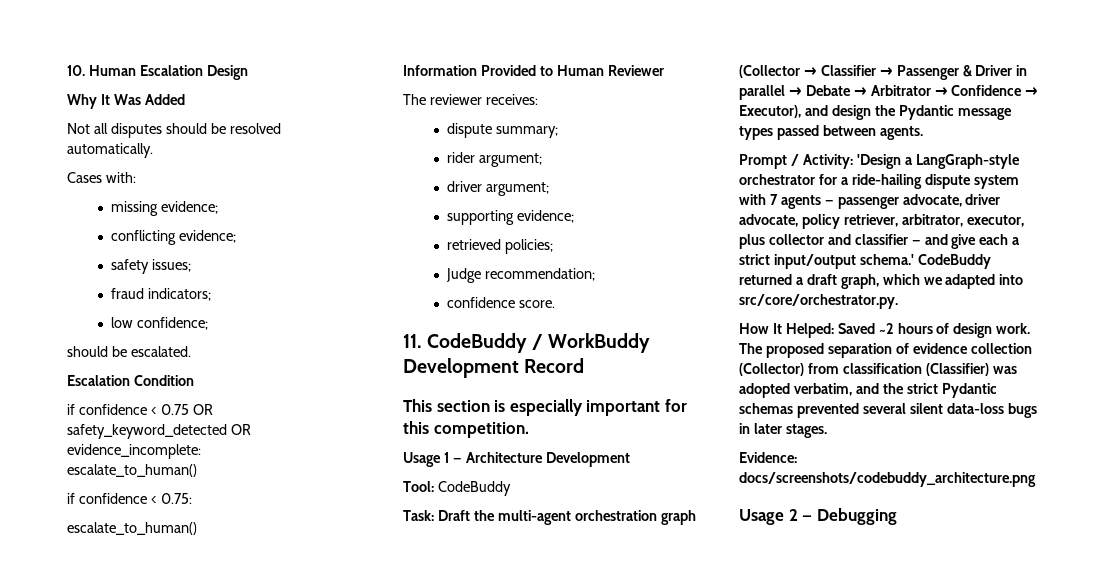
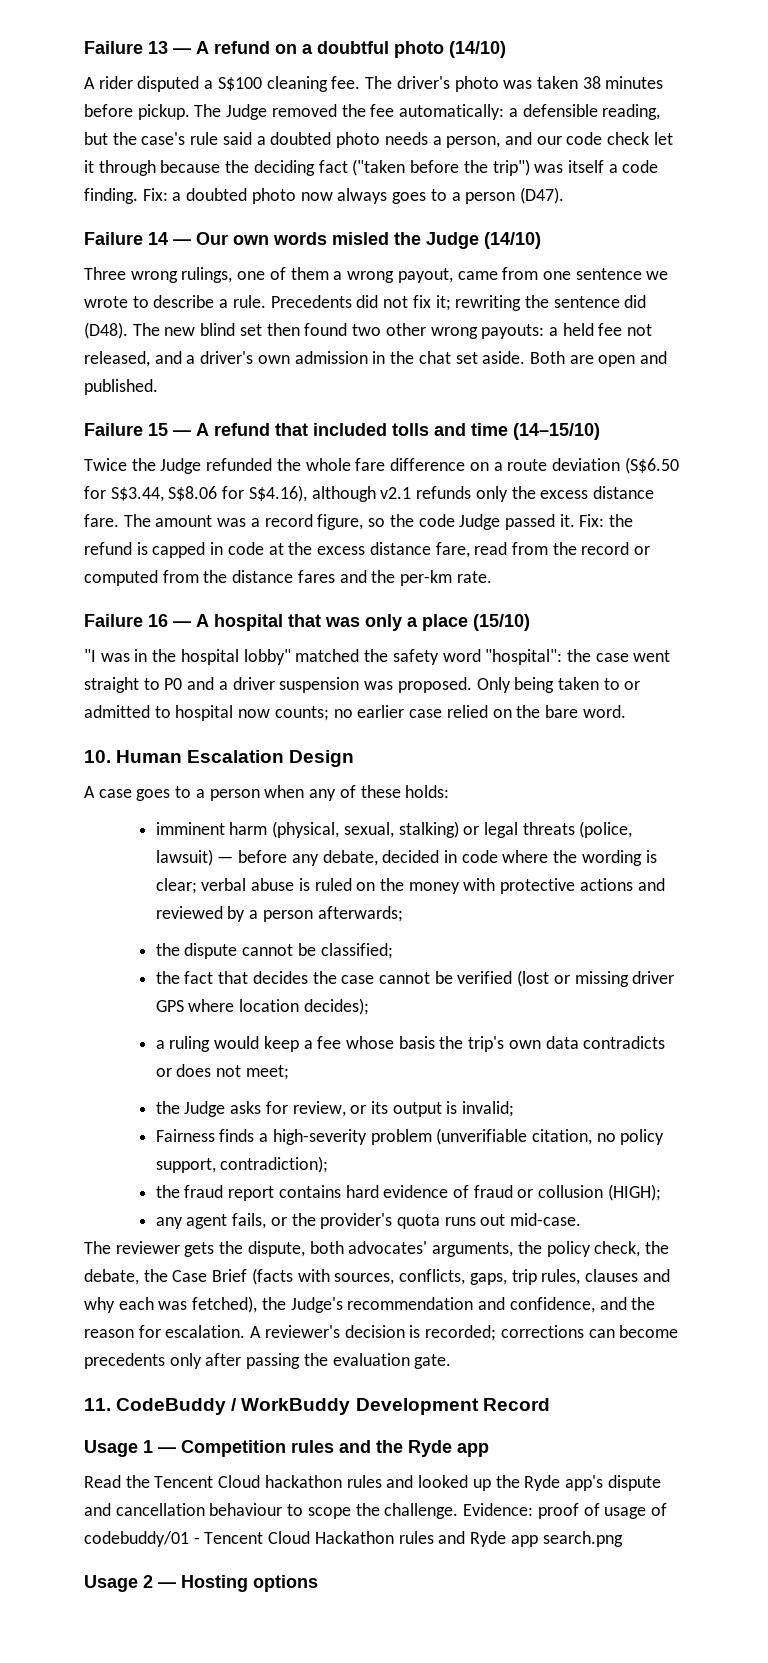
+ Failure 13 — A refund on a doubtful photo (14/10)
+ A rider disputed a S$100 cleaning fee. The driver's photo was taken 38 minutes before pickup. The Judge removed the fee automatically: a defensible reading, but the case's rule said a doubted photo needs a person, and our code check let it through because the deciding fact ("taken before the trip") was itself a code finding. Fix: a doubted photo now always goes to a person (D47).
+ Failure 14 — Our own words misled the Judge (14/10)
+ Three wrong rulings, one of them a wrong payout, came from one sentence we wrote to describe a rule. Precedents did not fix it; rewriting the sentence did (D48). The new blind set then found two other wrong payouts: a held fee not released, and a driver's own admission in the chat set aside. Both are open and published.
+ Failure 15 — A refund that included tolls and time (14–15/10)
+ Twice the Judge refunded the whole fare difference on a route deviation (S$6.50 for S$3.44, S$8.06 for S$4.16), although v2.1 refunds only the excess distance fare. The amount was a record figure, so the code Judge passed it. Fix: the refund is capped in code at the excess distance fare, read from the record or computed from the distance fares and the per-km rate.
+ Failure 16 — A hospital that was only a place (15/10)
+ "I was in the hospital lobby" matched the safety word "hospital": the case went straight to P0 and a driver suspension was proposed. Only being taken to or admitted to hospital now counts; no earlier case relied on the bare word.
  10. Human Escalation Design
- Why It Was Added
- Not all disputes should be resolved automatically.
- Cases with:
- missing evidence;
- conflicting evidence;
- safety issues;
- fraud indicators;
- low confidence;
- should be escalated.
- Escalation Condition
- if confidence < 0.75 OR safety_keyword_detected OR evidence_incomplete:
- escalate_to_human()
- if confidence < 0.75:
- escalate_to_human()
- Information Provided to Human Reviewer
- The reviewer receives:
- dispute summary;
- rider argument;
- driver argument;
- supporting evidence;
- retrieved policies;
- Judge recommendation;
- confidence score.
+ A case goes to a person when any of these holds:
+ imminent harm (physical, sexual, stalking) or legal threats (police, lawsuit) — before any debate, decided in code where the wording is clear; verbal abuse is ruled on the money with protective actions and reviewed by a person afterwards;
+ the dispute cannot be classified;
+ the fact that decides the case cannot be verified (lost or missing driver GPS where location decides);
+ a ruling would keep a fee whose basis the trip's own data contradicts or does not meet;
+ the Judge asks for review, or its output is invalid;
+ Fairness finds a high-severity problem (unverifiable citation, no policy support, contradiction);
+ the fraud report contains hard evidence of fraud or collusion (HIGH);
+ any agent fails, or the provider's quota runs out mid-case.
+ The reviewer gets the dispute, both advocates' arguments, the policy check, the debate, the Case Brief (facts with sources, conflicts, gaps, trip rules, clauses and why each was fetched), the Judge's recommendation and confidence, and the reason for escalation. A reviewer's decision is recorded; corrections can become precedents only after passing the evaluation gate.
- This section is especially important for this competition.
- Usage 1 — Architecture Development
- Tool: CodeBuddy
- Task: Draft the multi-agent orchestration graph (Collector → Classifier → Passenger & Driver in parallel → Debate → Arbitrator → Confidence → Executor), and design the Pydantic message types passed between agents.
- Prompt / Activity: 'Design a LangGraph-style orchestrator for a ride-hailing dispute system with 7 agents — passenger advocate, driver advocate, policy retriever, arbitrator, executor, plus collector and classifier — and give each a strict input/output schema.' CodeBuddy returned a draft graph, which we adapted into src/core/orchestrator.py.
- How It Helped: Saved ~2 hours of design work. The proposed separation of evidence collection (Collector) from classification (Classifier) was adopted verbatim, and the strict Pydantic schemas prevented several silent data-loss bugs in later stages.
- Evidence: docs/screenshots/codebuddy_architecture.png
+ Usage 1 — Competition rules and the Ryde app
+ Read the Tencent Cloud hackathon rules and looked up the Ryde app's dispute and cancellation behaviour to scope the challenge. Evidence: proof of usage of codebuddy/01 - Tencent Cloud Hackathon rules and Ryde app search.png
- Usage 2 — Debugging
+ Usage 2 — Hosting options

